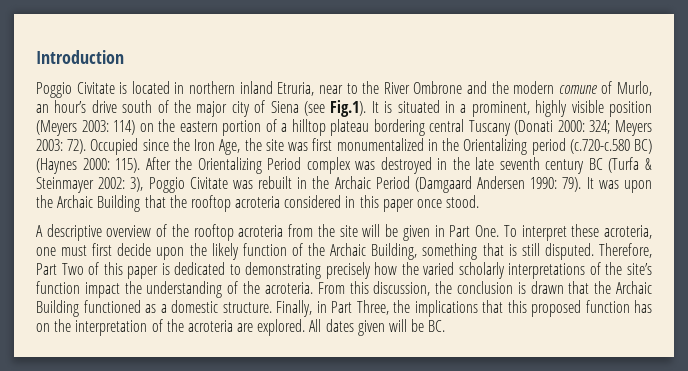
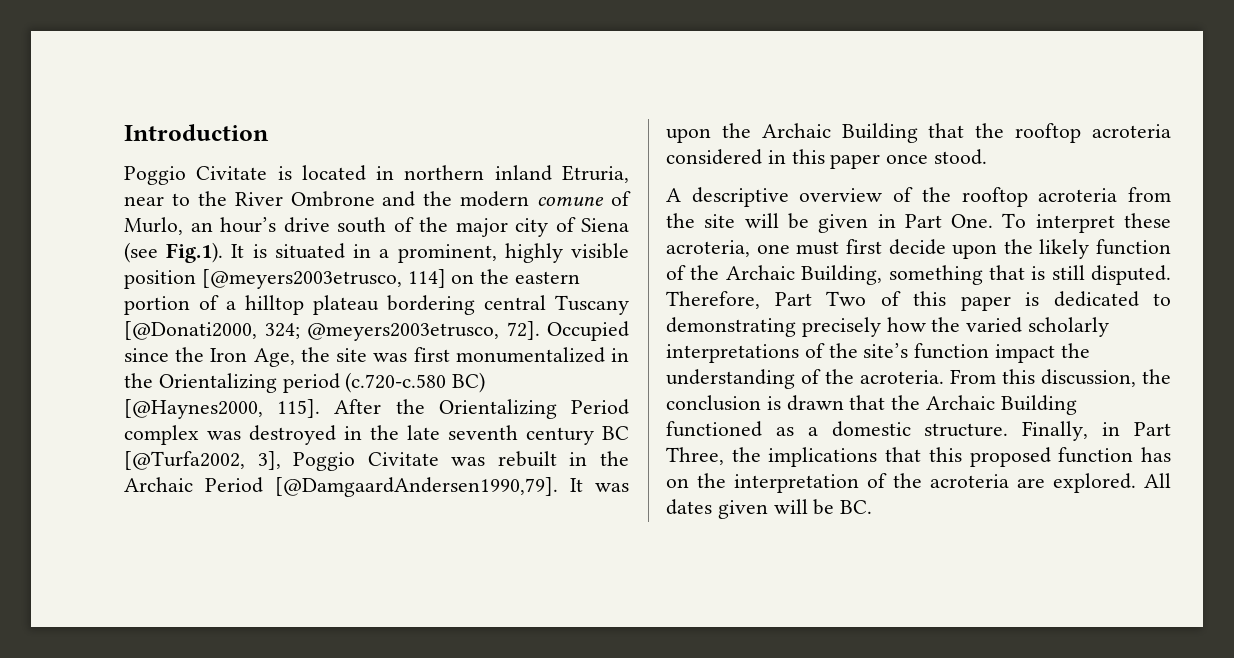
- Poggio Civitate is located in northern inland Etruria, near to the River Ombrone and the modern comune of Murlo, an hour’s drive south of the major city of Siena (see Fig.1). It is situated in a prominent, highly visible position (Meyers 2003: 114) on the eastern portion of a hilltop plateau bordering central Tuscany (Donati 2000: 324; Meyers 2003: 72).
+ Poggio Civitate is located in northern inland Etruria, near to the River Ombrone and the modern comune of Murlo, an hour’s drive south of the major city of Siena (see Fig.1). It is situated in a prominent, highly visible position [@meyers2003etrusco, 114] on the eastern portion of a hilltop plateau bordering central Tuscany [@Donati2000, 324; @meyers2003etrusco, 72].
- Occupied since the Iron Age, the site was first monumentalized in the Orientalizing period (c.720-c.580 BC) (Haynes 2000: 115).
+ Occupied since the Iron Age, the site was first monumentalized in the Orientalizing period (c.720-c.580 BC) [@Haynes2000, 115].
- After the Orientalizing Period complex was destroyed in the late seventh century BC (Turfa & Steinmayer 2002: 3), Poggio Civitate was rebuilt in the Archaic Period (Damgaard Andersen 1990: 79).
+ After the Orientalizing Period complex was destroyed in the late seventh century BC [@Turfa2002, 3], Poggio Civitate was rebuilt in the Archaic Period [@DamgaardAndersen1990,79].

